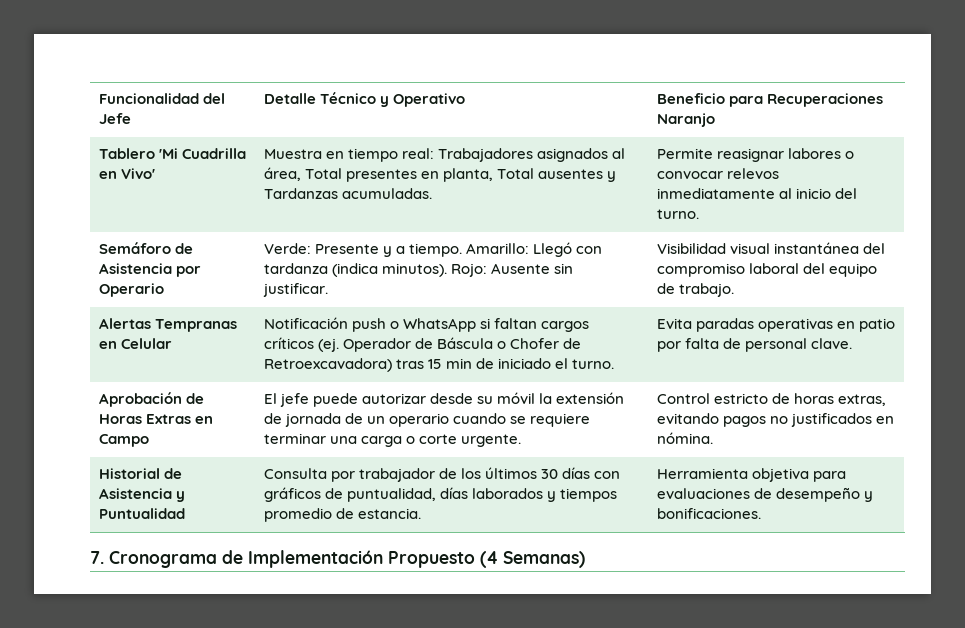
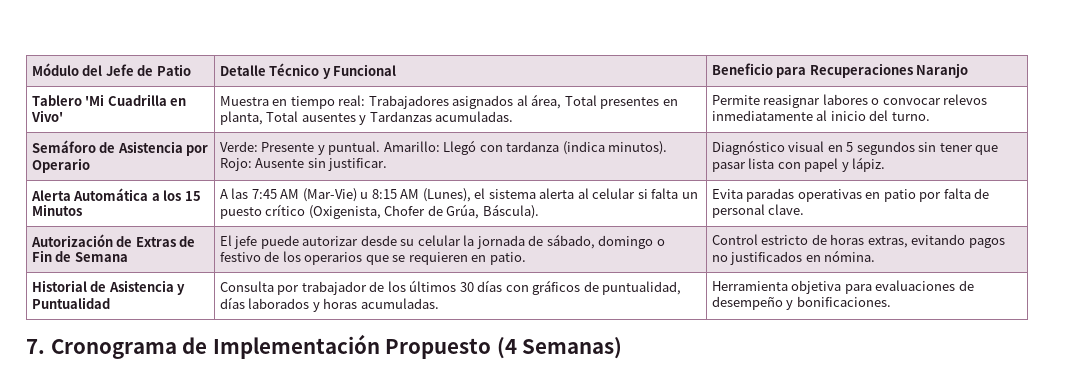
- Funcionalidad del Jefe | Detalle Técnico y Operativo | Beneficio para Recuperaciones Naranjo
+ Módulo del Jefe de Patio | Detalle Técnico y Funcional | Beneficio para Recuperaciones Naranjo
- Semáforo de Asistencia por Operario | Verde: Presente y a tiempo. Amarillo: Llegó con tardanza (indica minutos). Rojo: Ausente sin justificar. | Visibilidad visual instantánea del compromiso laboral del equipo de trabajo.
- Alertas Tempranas en Celular | Notificación push o WhatsApp si faltan cargos críticos (ej. Operador de Báscula o Chofer de Retroexcavadora) tras 15 min de iniciado el turno. | Evita paradas operativas en patio por falta de personal clave.
+ Semáforo de Asistencia por Operario | Verde: Presente y puntual. Amarillo: Llegó con tardanza (indica minutos). Rojo: Ausente sin justificar. | Diagnóstico visual en 5 segundos sin tener que pasar lista con papel y lápiz.
+ Alerta Automática a los 15 Minutos | A las 7:45 AM (Mar-Vie) u 8:15 AM (Lunes), el sistema alerta al celular si falta un puesto crítico (Oxigenista, Chofer de Grúa, Báscula). | Evita paradas operativas en patio por falta de personal clave.
- Aprobación de Horas Extras en Campo | El jefe puede autorizar desde su móvil la extensión de jornada de un operario cuando se requiere terminar una carga o corte urgente. | Control estricto de horas extras, evitando pagos no justificados en nómina.
+ Autorización de Extras de Fin de Semana | El jefe puede autorizar desde su celular la jornada de sábado, domingo o festivo de los operarios que se requieren en patio. | Control estricto de horas extras, evitando pagos no justificados en nómina.
- Historial de Asistencia y Puntualidad | Consulta por trabajador de los últimos 30 días con gráficos de puntualidad, días laborados y tiempos promedio de estancia. | Herramienta objetiva para evaluaciones de desempeño y bonificaciones.
+ Historial de Asistencia y Puntualidad | Consulta por trabajador de los últimos 30 días con gráficos de puntualidad, días laborados y horas acumuladas. | Herramienta objetiva para evaluaciones de desempeño y bonificaciones.

